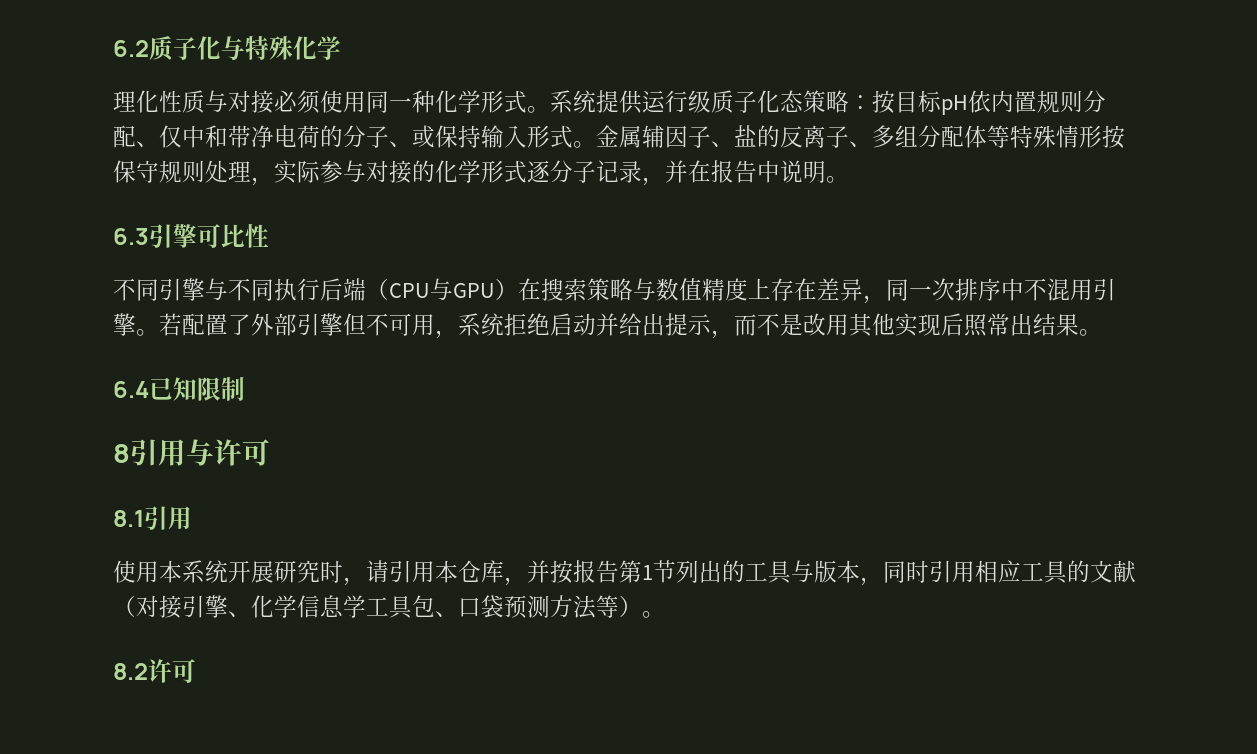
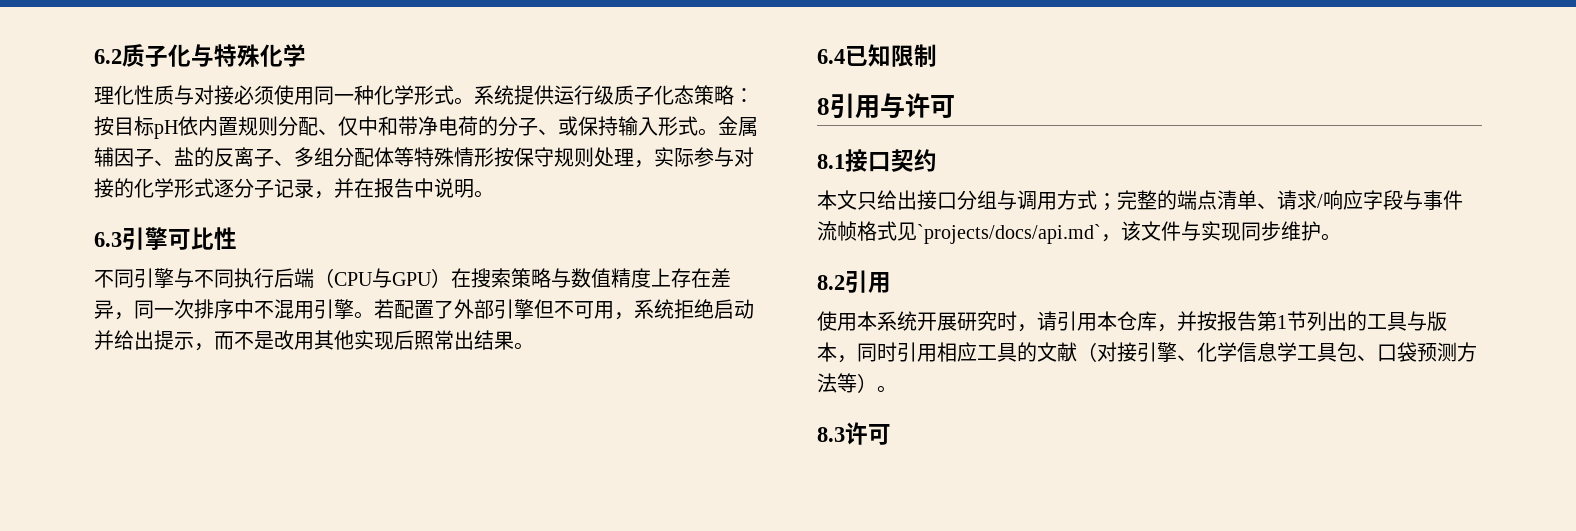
- 8.1引用
+ 8.1接口契约
+ 本文只给出接口分组与调用方式；完整的端点清单、请求/响应字段与事件流帧格式见`projects/docs/api.md`，该文件与实现同步维护。
+ 8.2引用
- 8.2许可
+ 8.3许可

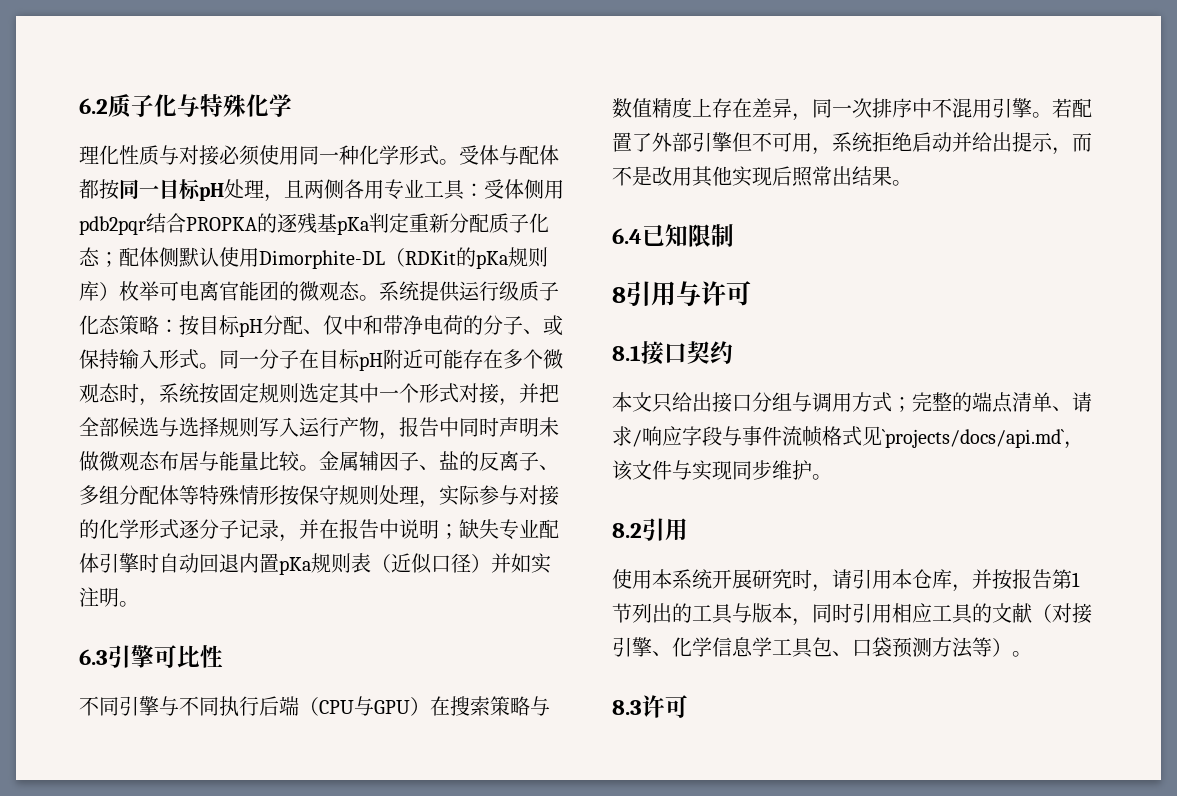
+ 受体与配体都按同一目标pH处理，且两侧各用专业工具：受体侧用pdb2pqr结合PROPKA的逐残基pKa判定重新分配质子化态；配体侧默认使用Dimorphite-DL（RDKit的pKa规则库）枚举可电离官能团的微观态。
- 系统提供运行级质子化态策略：按目标pH依内置规则分配、仅中和带净电荷的分子、或保持输入形式。
+ 系统提供运行级质子化态策略：按目标pH分配、仅中和带净电荷的分子、或保持输入形式。
+ 同一分子在目标pH附近可能存在多个微观态时，系统按固定规则选定其中一个形式对接，并把全部候选与选择规则写入运行产物，报告中同时声明未做微观态布居与能量比较。
- 金属辅因子、盐的反离子、多组分配体等特殊情形按保守规则处理，实际参与对接的化学形式逐分子记录，并在报告中说明。
+ 金属辅因子、盐的反离子、多组分配体等特殊情形按保守规则处理，实际参与对接的化学形式逐分子记录，并在报告中说明；缺失专业配体引擎时自动回退内置pKa规则表（近似口径）并如实注明。

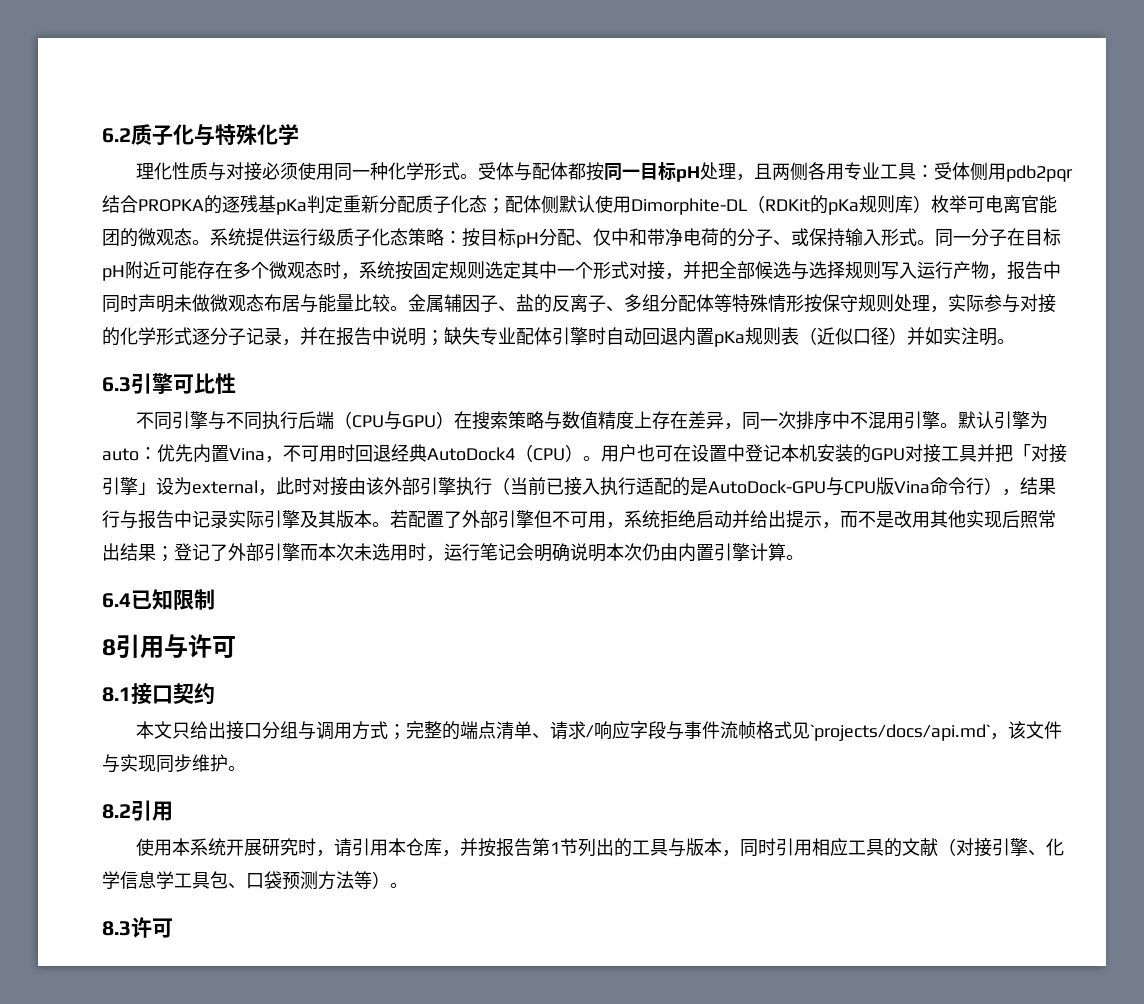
+ 默认引擎为auto：优先内置Vina，不可用时回退经典AutoDock4（CPU）。用户也可在设置中登记本机安装的GPU对接工具并把「对接引擎」设为external，此时对接由该外部引擎执行（当前已接入执行适配的是AutoDock-GPU与CPU版Vina命令行），结果行与报告中记录实际引擎及其版本。
- 若配置了外部引擎但不可用，系统拒绝启动并给出提示，而不是改用其他实现后照常出结果。
+ 若配置了外部引擎但不可用，系统拒绝启动并给出提示，而不是改用其他实现后照常出结果；登记了外部引擎而本次未选用时，运行笔记会明确说明本次仍由内置引擎计算。

